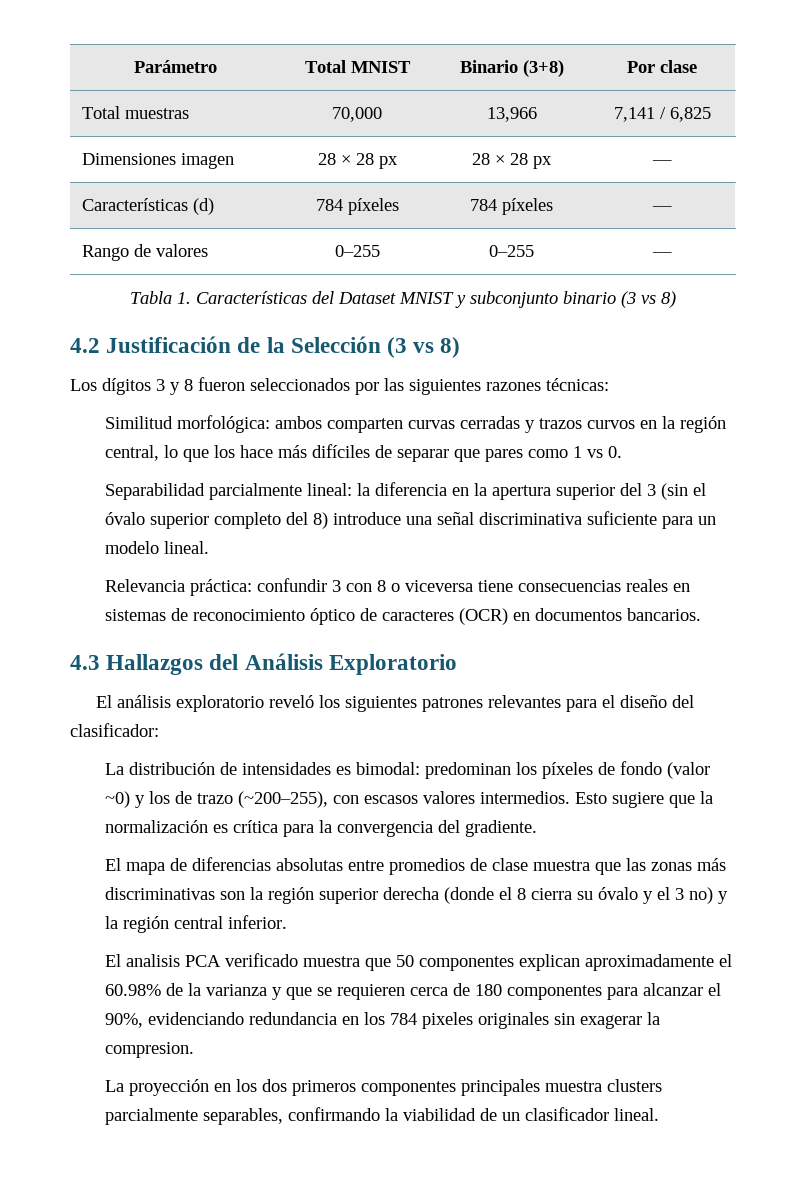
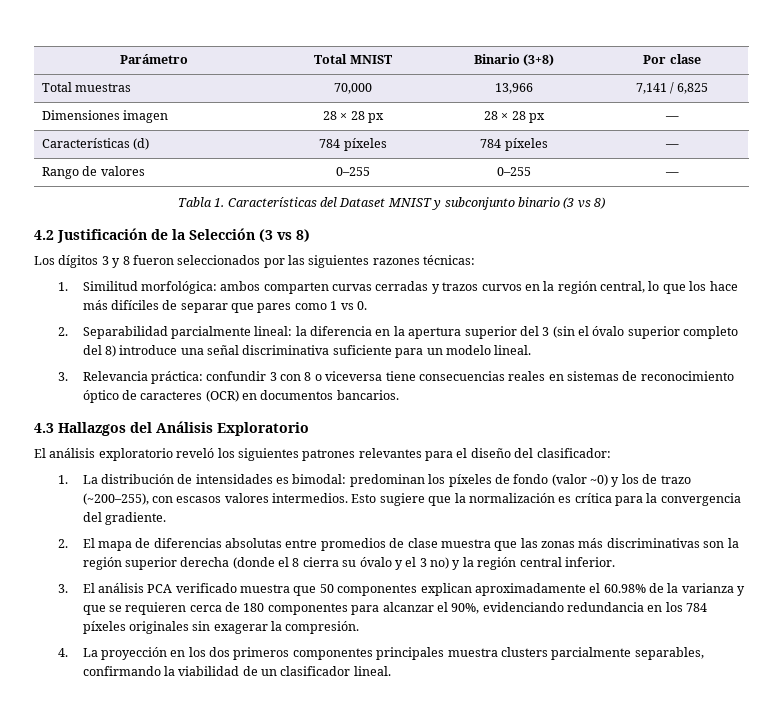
- Similitud morfológica: ambos comparten curvas cerradas y trazos curvos en la región central, lo que los hace más difíciles de separar que pares como 1 vs 0.
+ 1. Similitud morfológica: ambos comparten curvas cerradas y trazos curvos en la región central, lo que los hace más difíciles de separar que pares como 1 vs 0.
- Separabilidad parcialmente lineal: la diferencia en la apertura superior del 3 (sin el óvalo superior completo del 8) introduce una señal discriminativa suficiente para un modelo lineal.
+ 2. Separabilidad parcialmente lineal: la diferencia en la apertura superior del 3 (sin el óvalo superior completo del 8) introduce una señal discriminativa suficiente para un modelo lineal.
- Relevancia práctica: confundir 3 con 8 o viceversa tiene consecuencias reales en sistemas de reconocimiento óptico de caracteres (OCR) en documentos bancarios.
+ 3. Relevancia práctica: confundir 3 con 8 o viceversa tiene consecuencias reales en sistemas de reconocimiento óptico de caracteres (OCR) en documentos bancarios.
- La distribución de intensidades es bimodal: predominan los píxeles de fondo (valor ~0) y los de trazo (~200–255), con escasos valores intermedios.
+ 1. La distribución de intensidades es bimodal: predominan los píxeles de fondo (valor ~0) y los de trazo (~200–255), con escasos valores intermedios.
- El mapa de diferencias absolutas entre promedios de clase muestra que las zonas más discriminativas son la región superior derecha (donde el 8 cierra su óvalo y el 3 no) y la región central inferior.
+ 2. El mapa de diferencias absolutas entre promedios de clase muestra que las zonas más discriminativas son la región superior derecha (donde el 8 cierra su óvalo y el 3 no) y la región central inferior.
- El analisis PCA verificado muestra que 50 componentes explican aproximadamente el 60.98% de la varianza y que se requieren cerca de 180 componentes para alcanzar el 90%, evidenciando redundancia en los 784 pixeles originales sin exagerar la compresion.
- La proyección en los dos primeros componentes principales muestra clusters parcialmente separables, confirmando la viabilidad de un clasificador lineal.
+ 3. El análisis PCA verificado muestra que 50 componentes explican aproximadamente el 60.98% de la varianza y que se requieren cerca de 180 componentes para alcanzar el 90%, evidenciando redundancia en los 784 píxeles originales sin exagerar la compresión.
+ 4. La proyección en los dos primeros componentes principales muestra clusters parcialmente separables, confirmando la viabilidad de un clasificador lineal.

